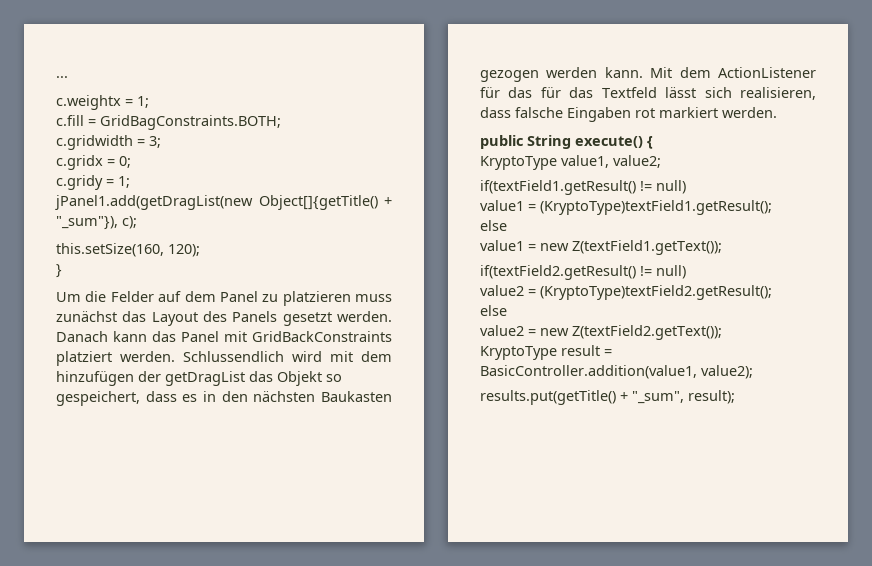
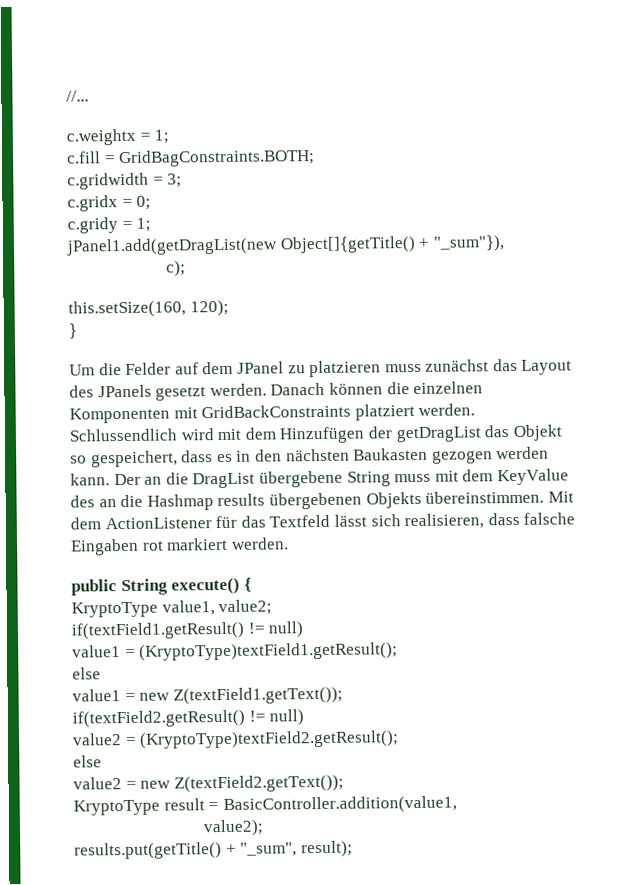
- ...
+ //...
- jPanel1.add(getDragList(new Object[]{getTitle() + "_sum"}), c);
+ jPanel1.add(getDragList(new Object[]{getTitle() + "_sum"}),
+ c);
- Um die Felder auf dem Panel zu platzieren muss zunächst das Layout des Panels gesetzt werden.
+ Um die Felder auf dem JPanel zu platzieren muss zunächst das Layout des JPanels gesetzt werden.
- Danach kann das Panel mit GridBackConstraints platziert werden.
+ Danach können die einzelnen Komponenten mit GridBackConstraints platziert werden.
- Schlussendlich wird mit dem hinzufügen der getDragList das Objekt so gespeichert, dass es in den nächsten Baukasten gezogen werden kann.
+ Schlussendlich wird mit dem Hinzufügen der getDragList das Objekt so gespeichert, dass es in den nächsten Baukasten gezogen werden kann.
+ Der an die DragList übergebene String muss mit dem KeyValue des an die Hashmap results übergebenen Objekts übereinstimmen.
- Mit dem ActionListener für das für das Textfeld lässt sich realisieren, dass falsche Eingaben rot markiert werden.
+ Mit dem ActionListener für das Textfeld lässt sich realisieren, dass falsche Eingaben rot markiert werden.
- KryptoType result = BasicController.addition(value1, value2);
+ KryptoType result = BasicController.addition(value1,
+ value2);

